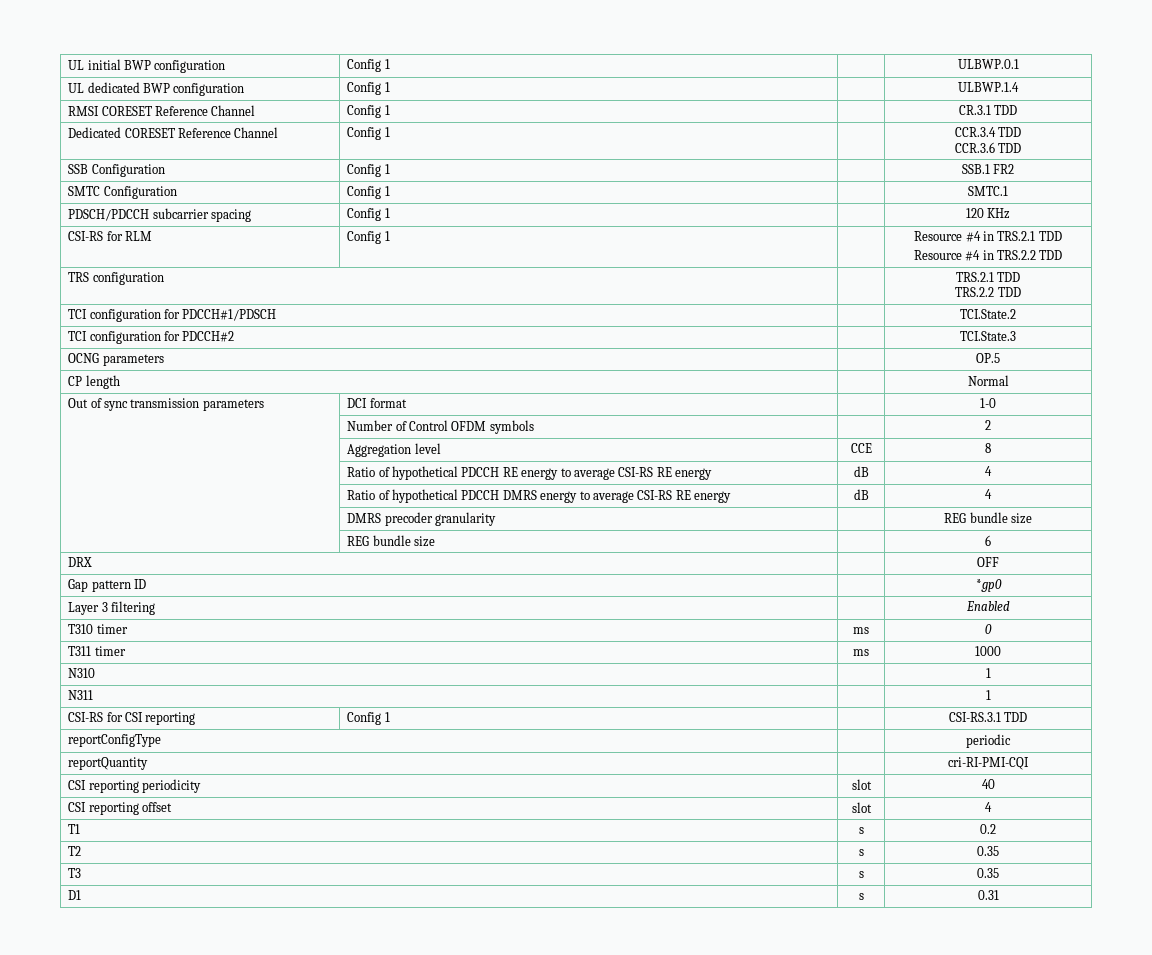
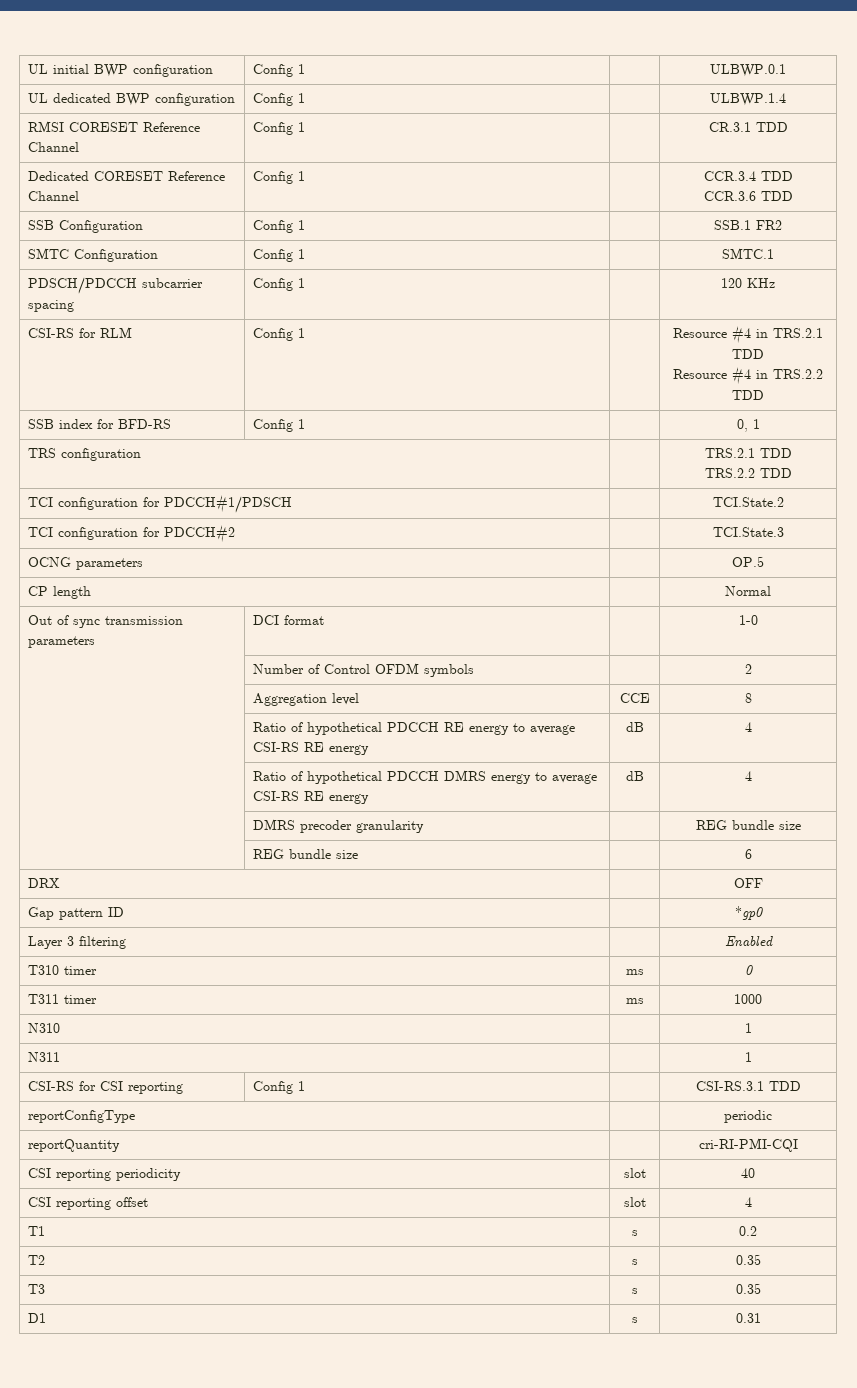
+ SSB index for BFD-RS | Config 1 | | 0, 1

